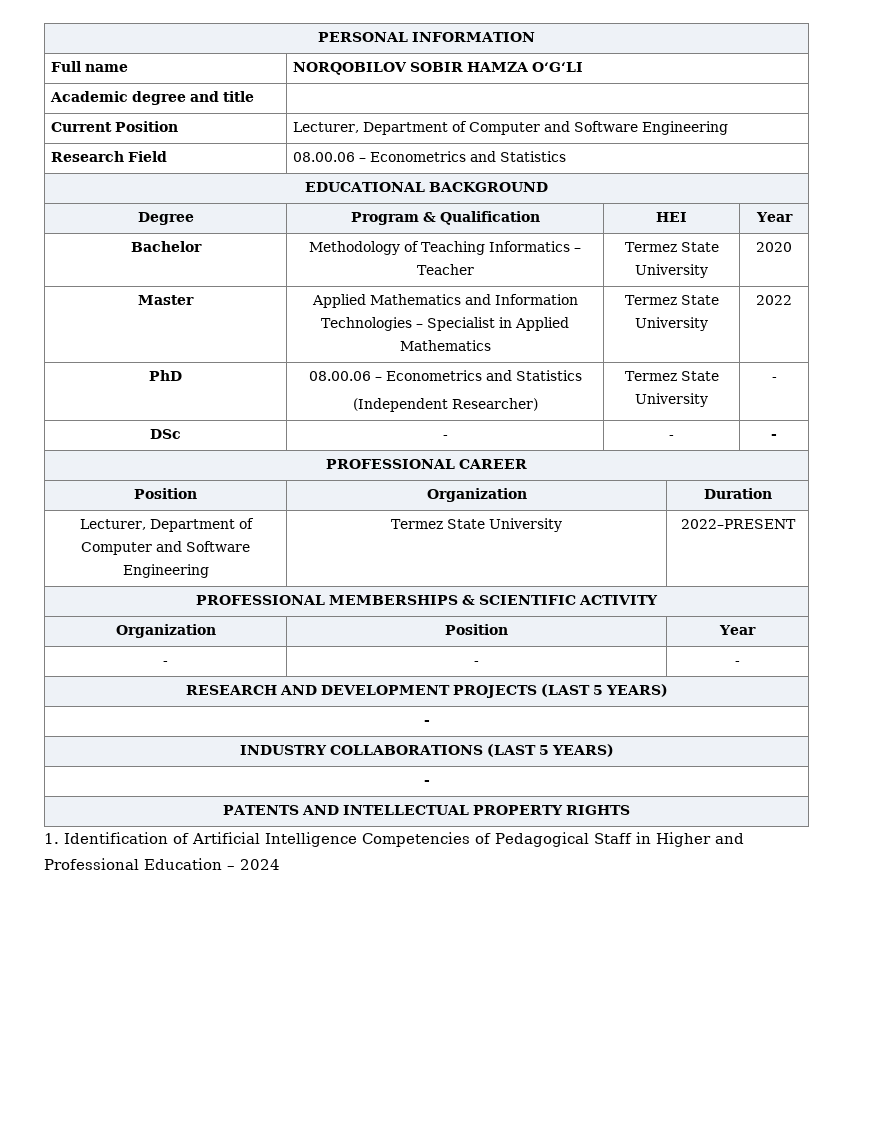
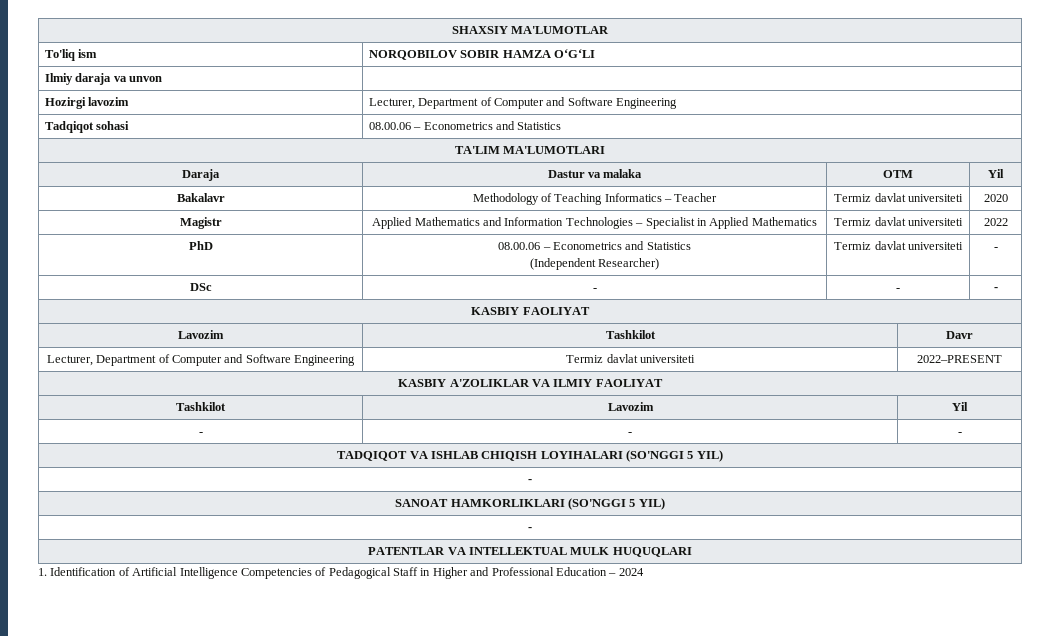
- PERSONAL INFORMATION
- Full name | NORQOBILOV SOBIR HAMZA O‘G‘LI
+ SHAXSIY MA'LUMOTLAR
+ To'liq ism | NORQOBILOV SOBIR HAMZA O‘G‘LI
- Academic degree and title |
- Current Position | Lecturer, Department of Computer and Software Engineering
+ Ilmiy daraja va unvon |
+ Hozirgi lavozim | Lecturer, Department of Computer and Software Engineering
- Research Field | 08.00.06 – Econometrics and Statistics
- EDUCATIONAL BACKGROUND
- Degree | Program & Qualification | HEI | Year
- Bachelor | Methodology of Teaching Informatics – Teacher | Termez State University | 2020
+ Tadqiqot sohasi | 08.00.06 – Econometrics and Statistics
+ TA'LIM MA'LUMOTLARI
+ Daraja | Dastur va malaka | OTM | Yil
+ Bakalavr | Methodology of Teaching Informatics – Teacher | Termiz davlat universiteti | 2020
- Master | Applied Mathematics and Information Technologies – Specialist in Applied Mathematics | Termez State University | 2022
+ Magistr | Applied Mathematics and Information Technologies – Specialist in Applied Mathematics | Termiz davlat universiteti | 2022
  PhD | 08.00.06 – Econometrics and Statistics
- (Independent Researcher) | Termez State University | -
+ (Independent Researcher) | Termiz davlat universiteti | -
- PROFESSIONAL CAREER
- Position | Organization | Duration
+ KASBIY FAOLIYAT
+ Lavozim | Tashkilot | Davr
- Lecturer, Department of Computer and Software Engineering | Termez State University | 2022–PRESENT
- PROFESSIONAL MEMBERSHIPS & SCIENTIFIC ACTIVITY
- Organization | Position | Year
+ Lecturer, Department of Computer and Software Engineering | Termiz davlat universiteti | 2022–PRESENT
+ KASBIY A'ZOLIKLAR VA ILMIY FAOLIYAT
+ Tashkilot | Lavozim | Yil
  - | - | -
- RESEARCH AND DEVELOPMENT PROJECTS (LAST 5 YEARS)
+ TADQIQOT VA ISHLAB CHIQISH LOYIHALARI (SO'NGGI 5 YIL)
  -
- INDUSTRY COLLABORATIONS (LAST 5 YEARS)
+ SANOAT HAMKORLIKLARI (SO'NGGI 5 YIL)
  -
- PATENTS AND INTELLECTUAL PROPERTY RIGHTS
+ PATENTLAR VA INTELLEKTUAL MULK HUQUQLARI

